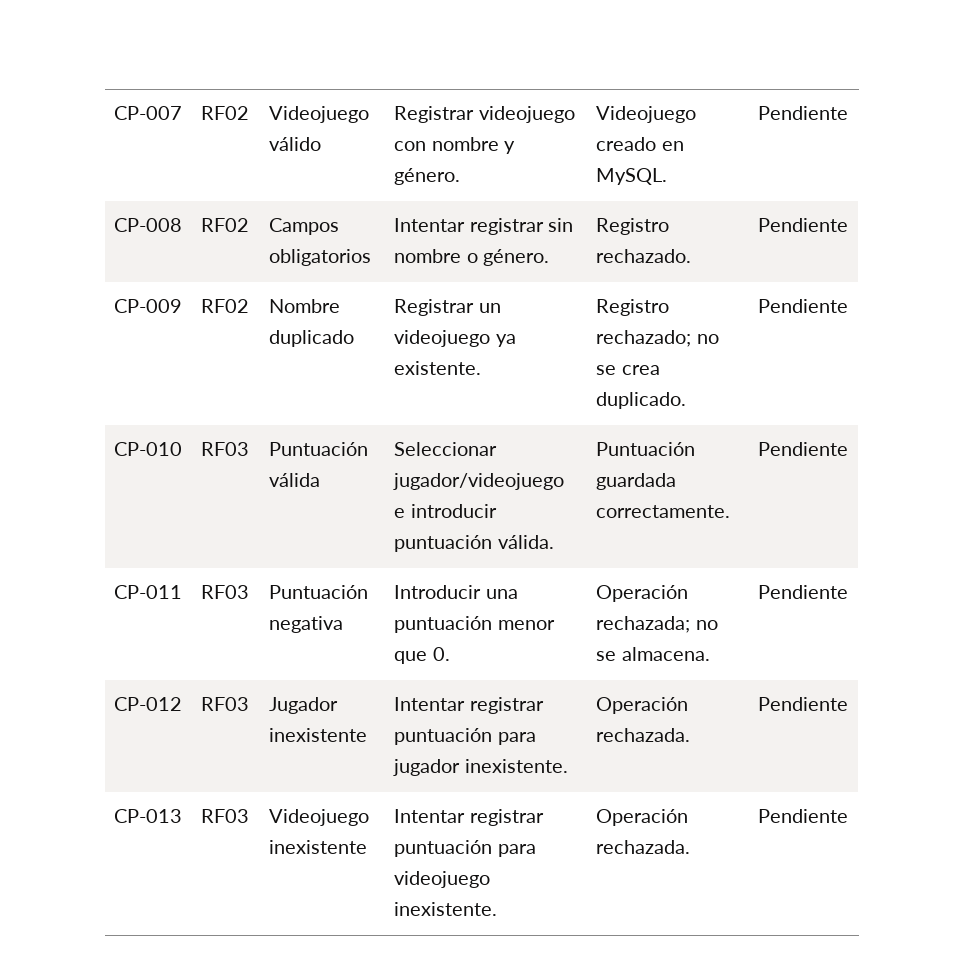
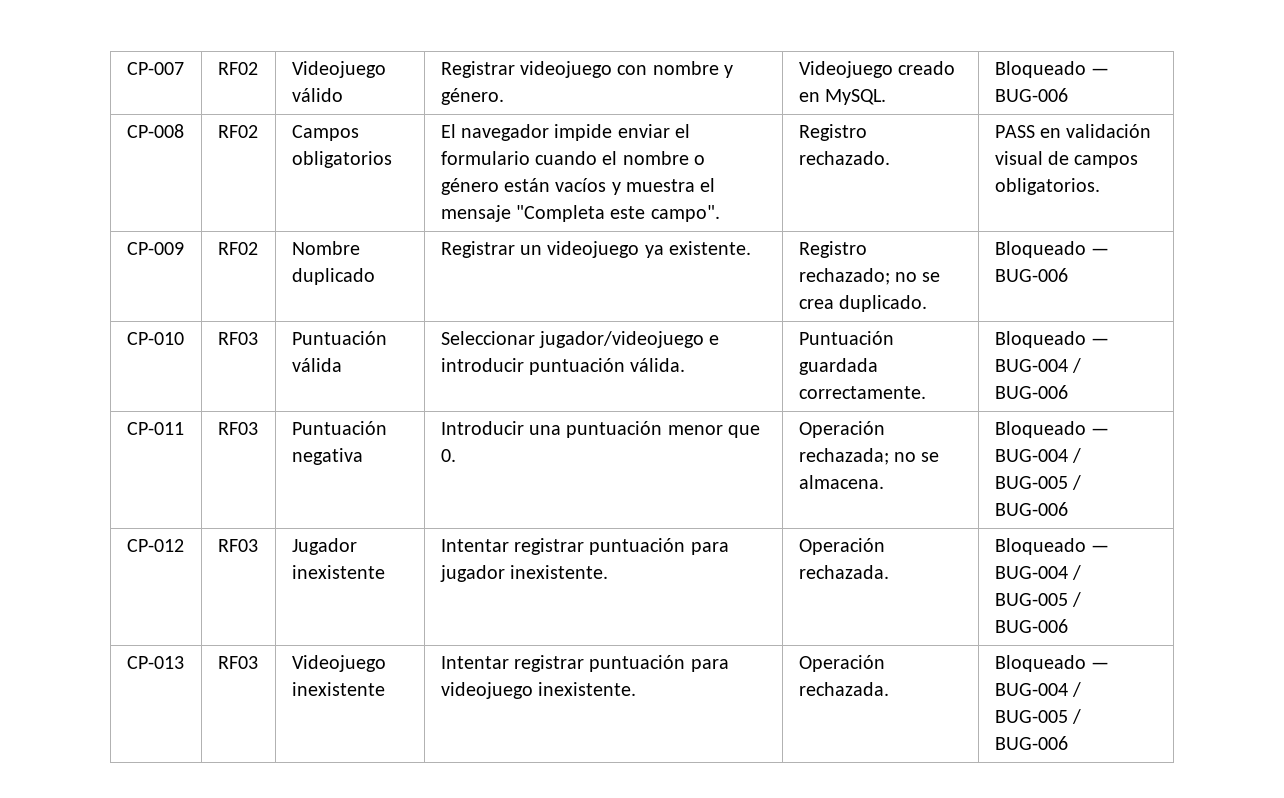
- CP-007 | RF02 | Videojuego válido | Registrar videojuego con nombre y género. | Videojuego creado en MySQL. | Pendiente
+ CP-007 | RF02 | Videojuego válido | Registrar videojuego con nombre y género. | Videojuego creado en MySQL. | Bloqueado — BUG-006
- CP-008 | RF02 | Campos obligatorios | Intentar registrar sin nombre o género. | Registro rechazado. | Pendiente
+ CP-008 | RF02 | Campos obligatorios | El navegador impide enviar el formulario cuando el nombre o género están vacíos y muestra el mensaje "Completa este campo". | Registro rechazado. | PASS en validación visual de campos obligatorios.
- CP-009 | RF02 | Nombre duplicado | Registrar un videojuego ya existente. | Registro rechazado; no se crea duplicado. | Pendiente
+ CP-009 | RF02 | Nombre duplicado | Registrar un videojuego ya existente. | Registro rechazado; no se crea duplicado. | Bloqueado — BUG-006
- CP-010 | RF03 | Puntuación válida | Seleccionar jugador/videojuego e introducir puntuación válida. | Puntuación guardada correctamente. | Pendiente
+ CP-010 | RF03 | Puntuación válida | Seleccionar jugador/videojuego e introducir puntuación válida. | Puntuación guardada correctamente. | Bloqueado — BUG-004 / BUG-006
- CP-011 | RF03 | Puntuación negativa | Introducir una puntuación menor que 0. | Operación rechazada; no se almacena. | Pendiente
+ CP-011 | RF03 | Puntuación negativa | Introducir una puntuación menor que 0. | Operación rechazada; no se almacena. | Bloqueado — BUG-004 / BUG-005 / BUG-006
- CP-012 | RF03 | Jugador inexistente | Intentar registrar puntuación para jugador inexistente. | Operación rechazada. | Pendiente
+ CP-012 | RF03 | Jugador inexistente | Intentar registrar puntuación para jugador inexistente. | Operación rechazada. | Bloqueado — BUG-004 / BUG-005 / BUG-006
- CP-013 | RF03 | Videojuego inexistente | Intentar registrar puntuación para videojuego inexistente. | Operación rechazada. | Pendiente
+ CP-013 | RF03 | Videojuego inexistente | Intentar registrar puntuación para videojuego inexistente. | Operación rechazada. | Bloqueado — BUG-004 / BUG-005 / BUG-006

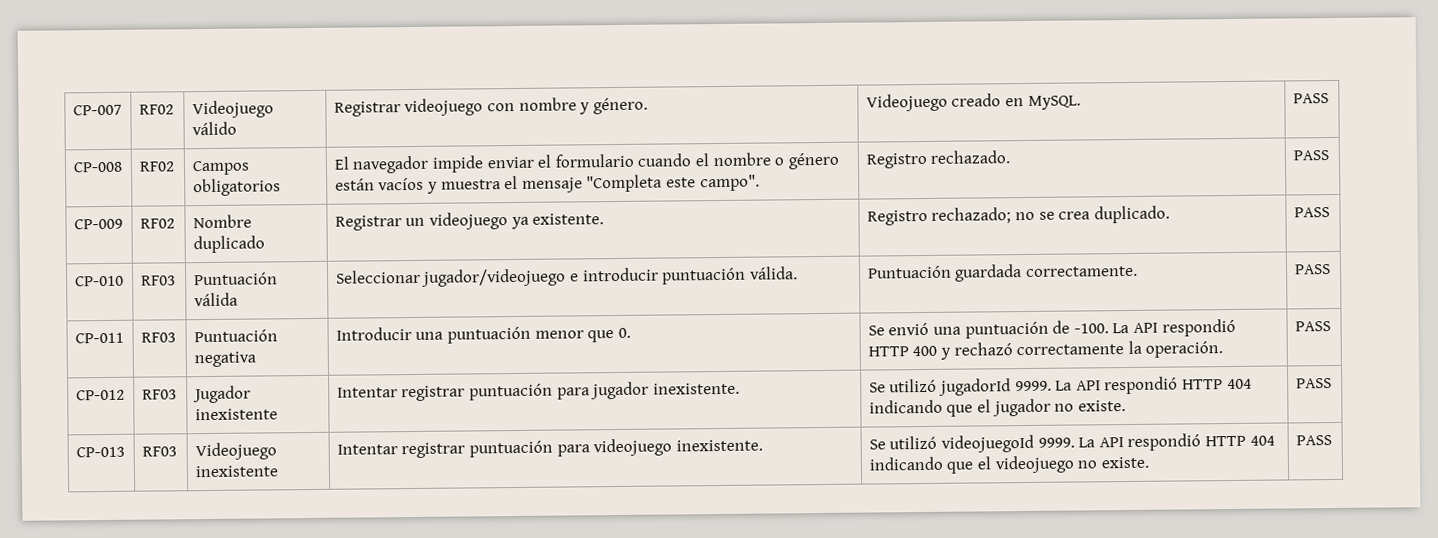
- CP-007 | RF02 | Videojuego válido | Registrar videojuego con nombre y género. | Videojuego creado en MySQL. | Bloqueado — BUG-006
+ CP-007 | RF02 | Videojuego válido | Registrar videojuego con nombre y género. | Videojuego creado en MySQL. | PASS
- CP-008 | RF02 | Campos obligatorios | El navegador impide enviar el formulario cuando el nombre o género están vacíos y muestra el mensaje "Completa este campo". | Registro rechazado. | PASS en validación visual de campos obligatorios.
+ CP-008 | RF02 | Campos obligatorios | El navegador impide enviar el formulario cuando el nombre o género están vacíos y muestra el mensaje "Completa este campo". | Registro rechazado. | PASS
- CP-009 | RF02 | Nombre duplicado | Registrar un videojuego ya existente. | Registro rechazado; no se crea duplicado. | Bloqueado — BUG-006
+ CP-009 | RF02 | Nombre duplicado | Registrar un videojuego ya existente. | Registro rechazado; no se crea duplicado. | PASS
- CP-010 | RF03 | Puntuación válida | Seleccionar jugador/videojuego e introducir puntuación válida. | Puntuación guardada correctamente. | Bloqueado — BUG-004 / BUG-006
+ CP-010 | RF03 | Puntuación válida | Seleccionar jugador/videojuego e introducir puntuación válida. | Puntuación guardada correctamente. | PASS
- CP-011 | RF03 | Puntuación negativa | Introducir una puntuación menor que 0. | Operación rechazada; no se almacena. | Bloqueado — BUG-004 / BUG-005 / BUG-006
+ CP-011 | RF03 | Puntuación negativa | Introducir una puntuación menor que 0. | Se envió una puntuación de -100. La API respondió HTTP 400 y rechazó correctamente la operación. | PASS
- CP-012 | RF03 | Jugador inexistente | Intentar registrar puntuación para jugador inexistente. | Operación rechazada. | Bloqueado — BUG-004 / BUG-005 / BUG-006
+ CP-012 | RF03 | Jugador inexistente | Intentar registrar puntuación para jugador inexistente. | Se utilizó jugadorId 9999. La API respondió HTTP 404 indicando que el jugador no existe. | PASS
- CP-013 | RF03 | Videojuego inexistente | Intentar registrar puntuación para videojuego inexistente. | Operación rechazada. | Bloqueado — BUG-004 / BUG-005 / BUG-006
+ CP-013 | RF03 | Videojuego inexistente | Intentar registrar puntuación para videojuego inexistente. | Se utilizó videojuegoId 9999. La API respondió HTTP 404 indicando que el videojuego no existe. | PASS

